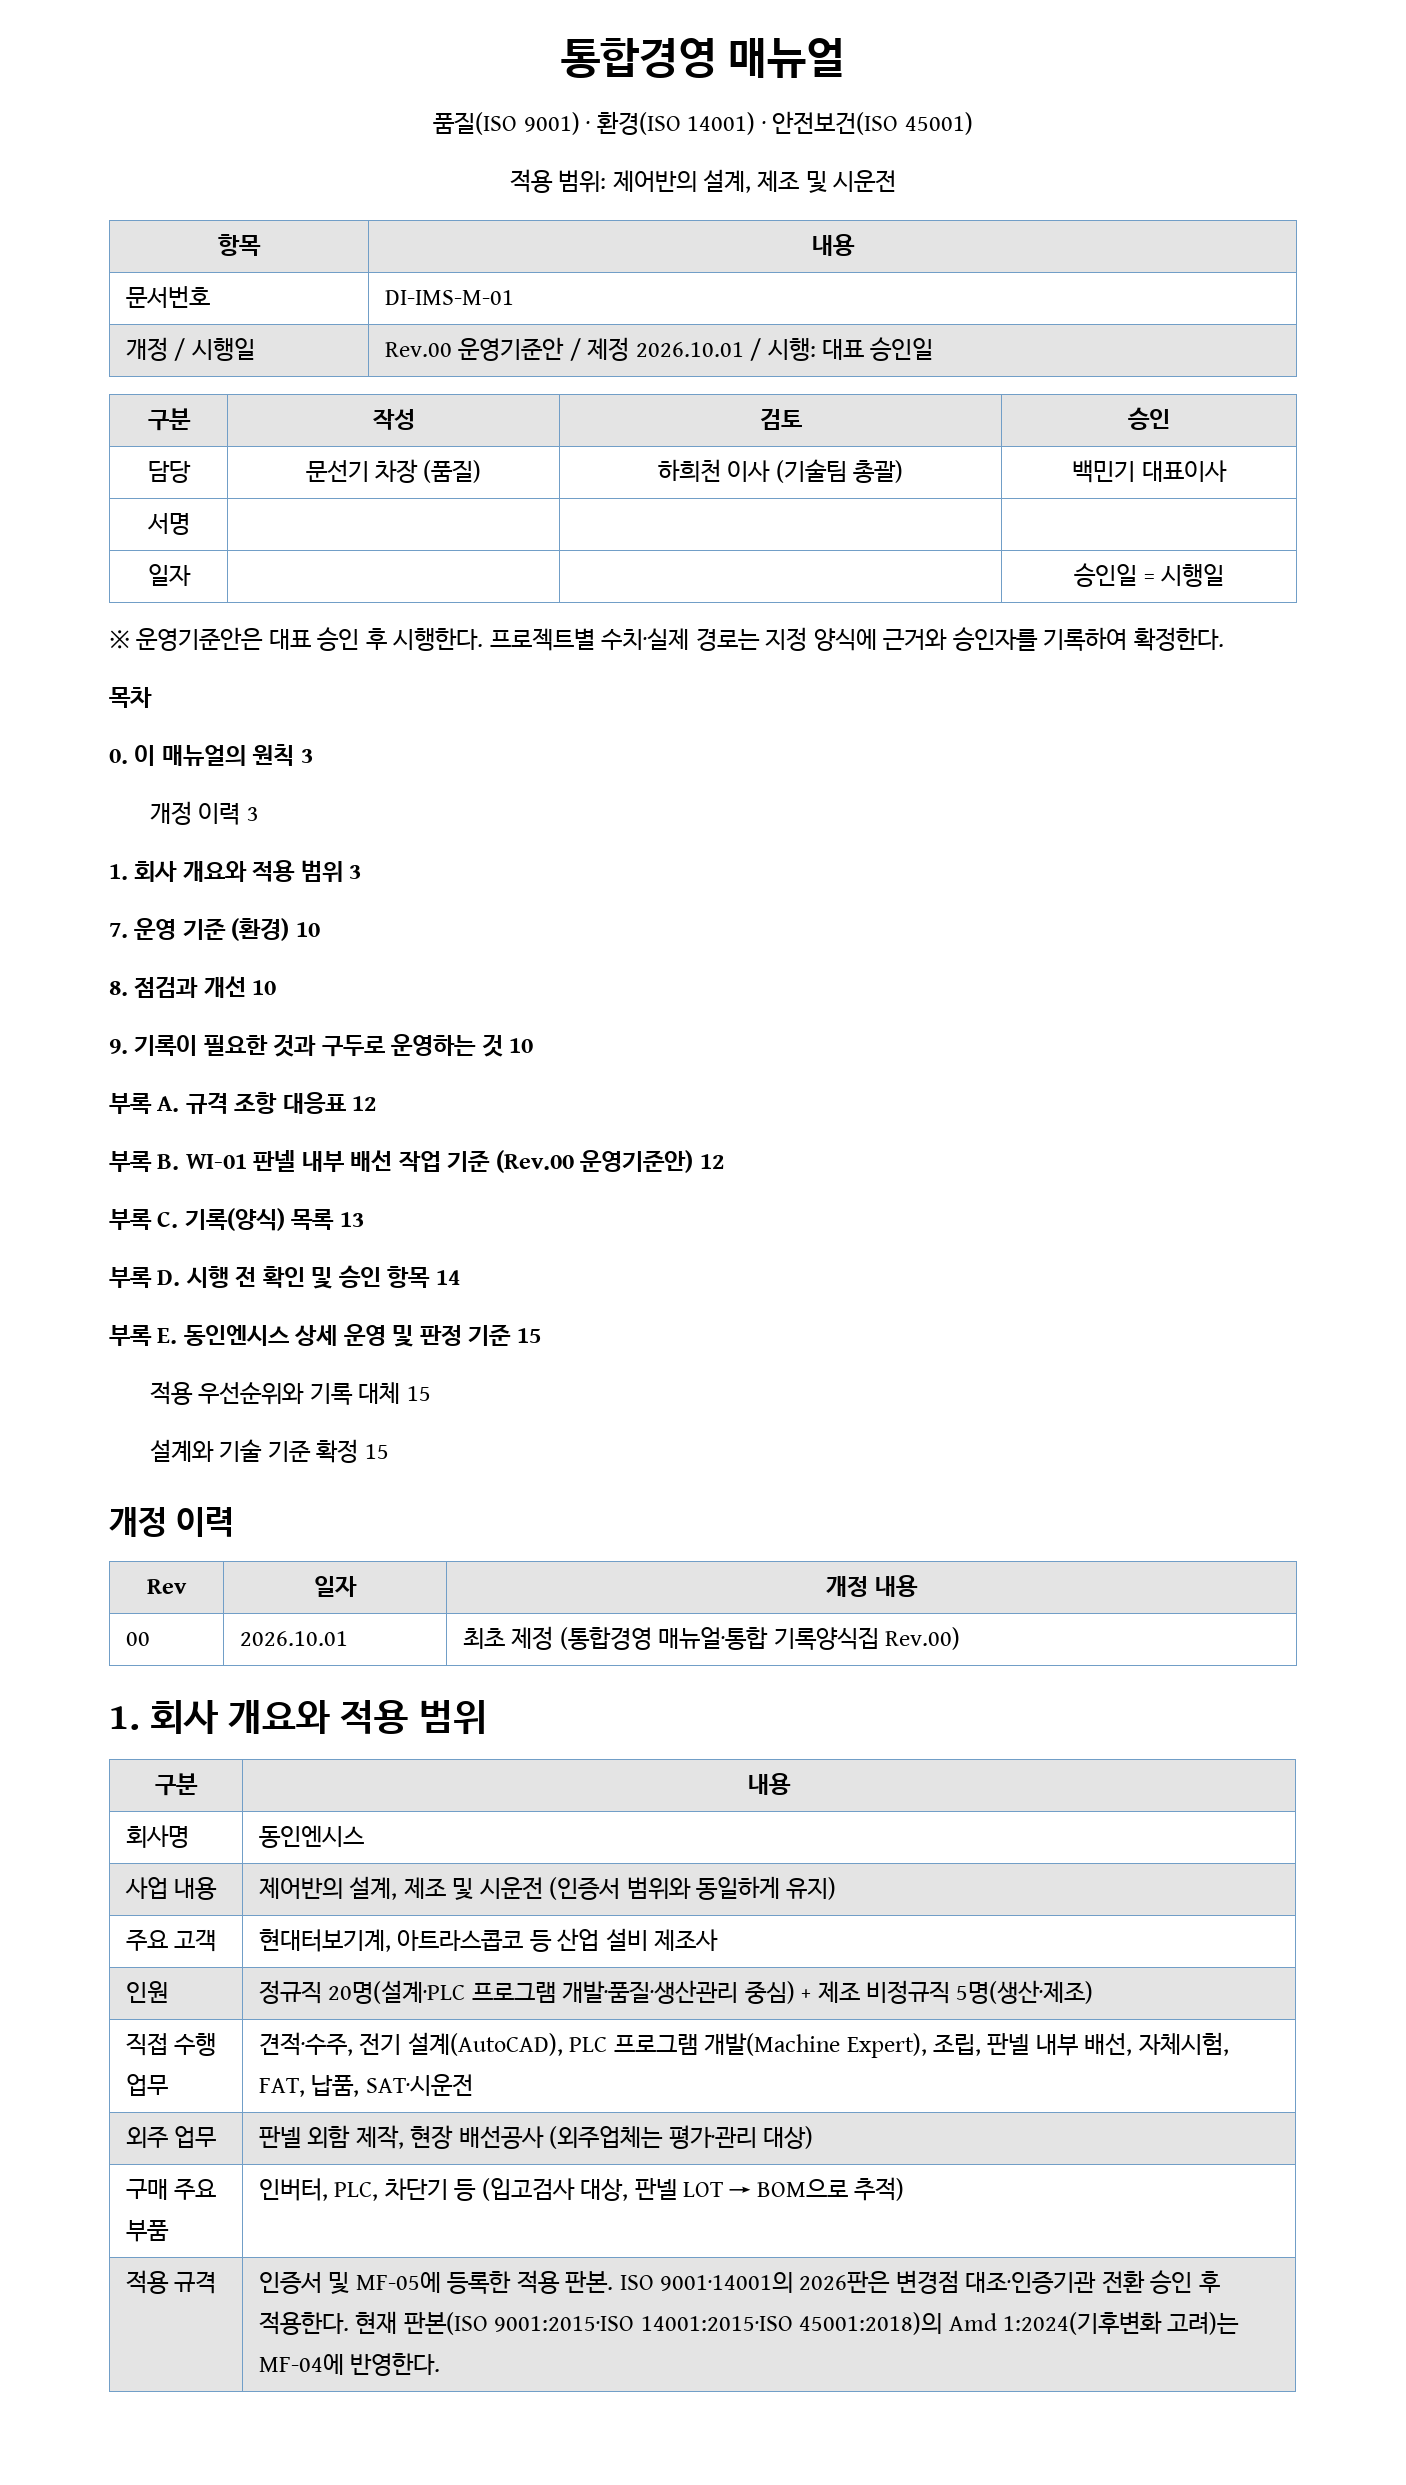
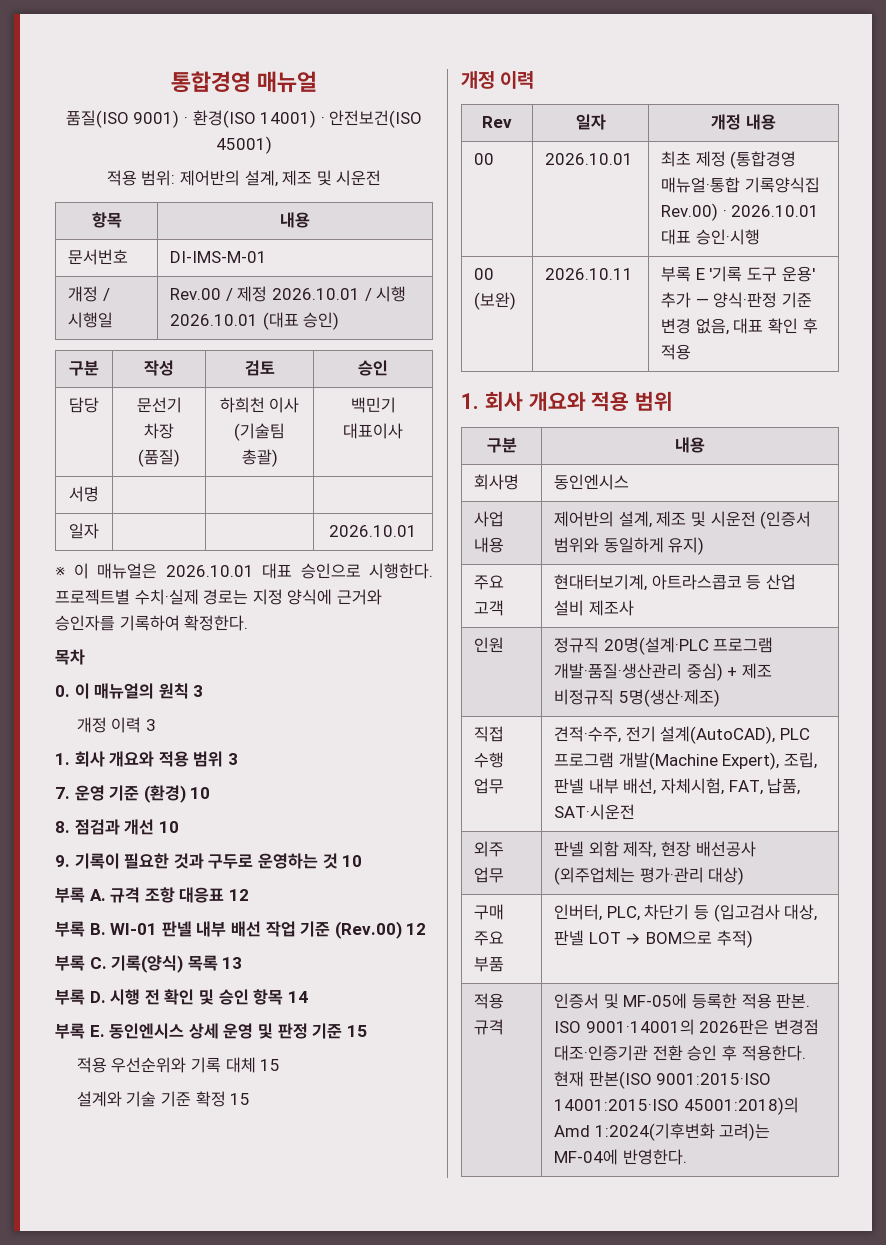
- 개정 / 시행일 | Rev.00 운영기준안 / 제정 2026.10.01 / 시행: 대표 승인일
+ 개정 / 시행일 | Rev.00 / 제정 2026.10.01 / 시행 2026.10.01 (대표 승인)
- 일자 | | | 승인일 = 시행일
- ※ 운영기준안은 대표 승인 후 시행한다.
+ 일자 | | | 2026.10.01
+ ※ 이 매뉴얼은 2026.10.01 대표 승인으로 시행한다.
- 부록 B. WI-01 판넬 내부 배선 작업 기준 (Rev.00 운영기준안) 12
+ 부록 B. WI-01 판넬 내부 배선 작업 기준 (Rev.00) 12
- 00 | 2026.10.01 | 최초 제정 (통합경영 매뉴얼·통합 기록양식집 Rev.00)
+ 00 | 2026.10.01 | 최초 제정 (통합경영 매뉴얼·통합 기록양식집 Rev.00) · 2026.10.01 대표 승인·시행
+ 00 (보완) | 2026.10.11 | 부록 E '기록 도구 운용' 추가 — 양식·판정 기준 변경 없음, 대표 확인 후 적용

